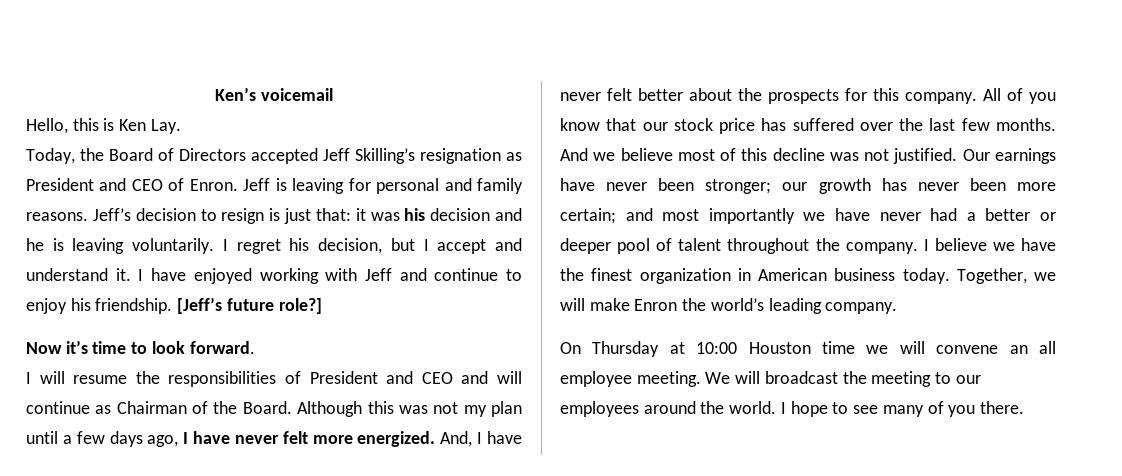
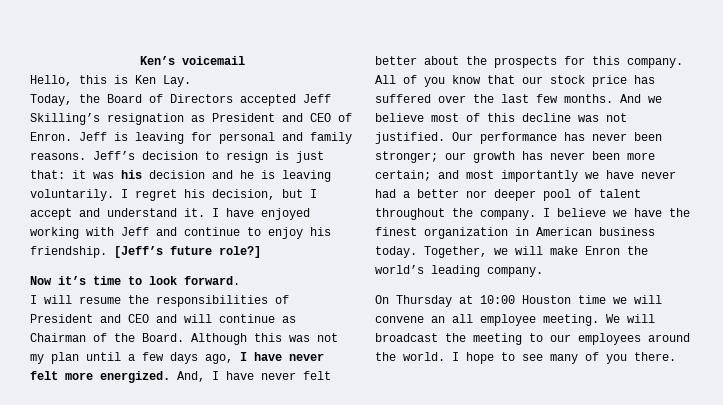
- Our earnings have never been stronger; our growth has never been more certain; and most importantly we have never had a better or deeper pool of talent throughout the company.
+ Our performance has never been stronger; our growth has never been more certain; and most importantly we have never had a better nor deeper pool of talent throughout the company.

